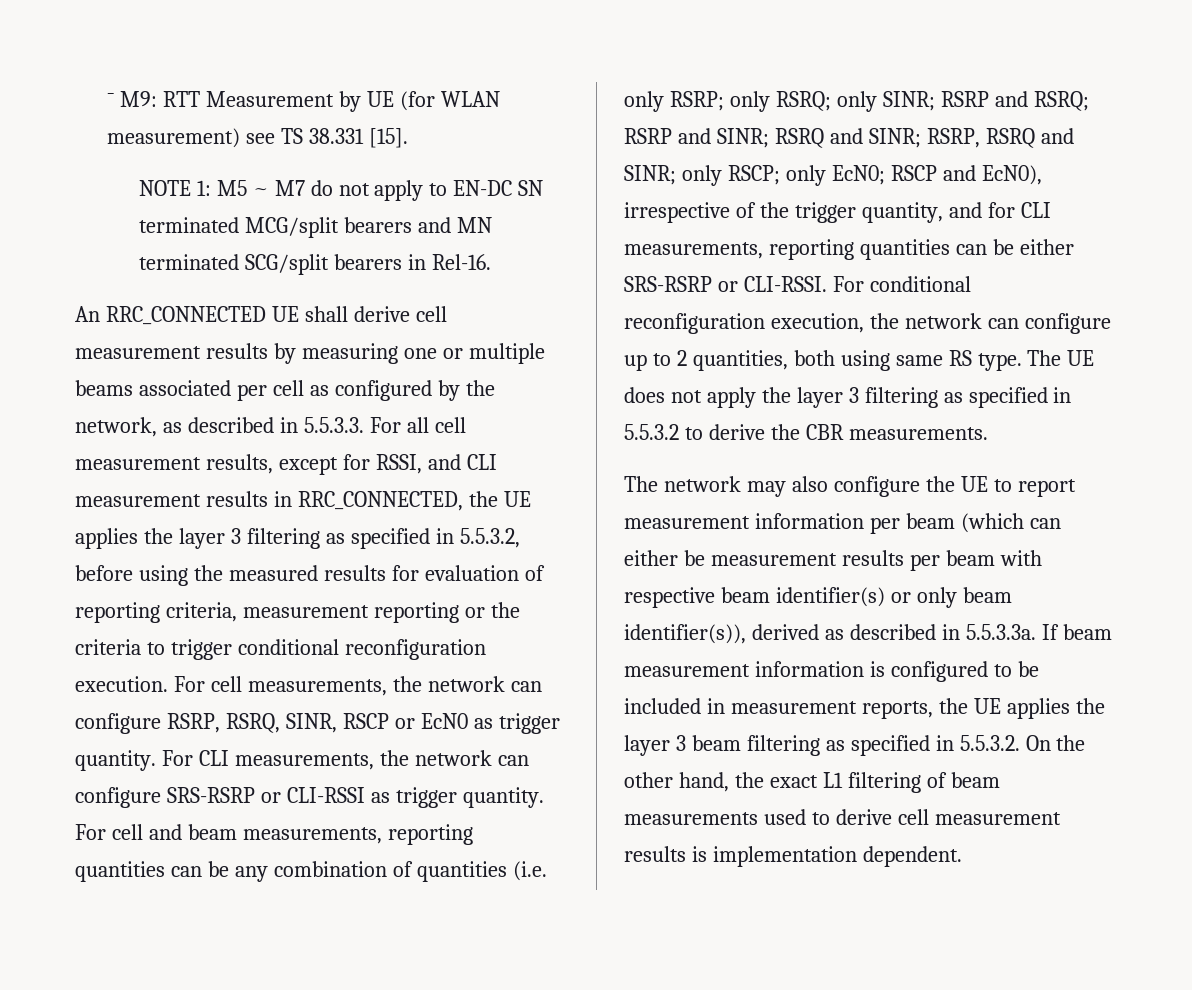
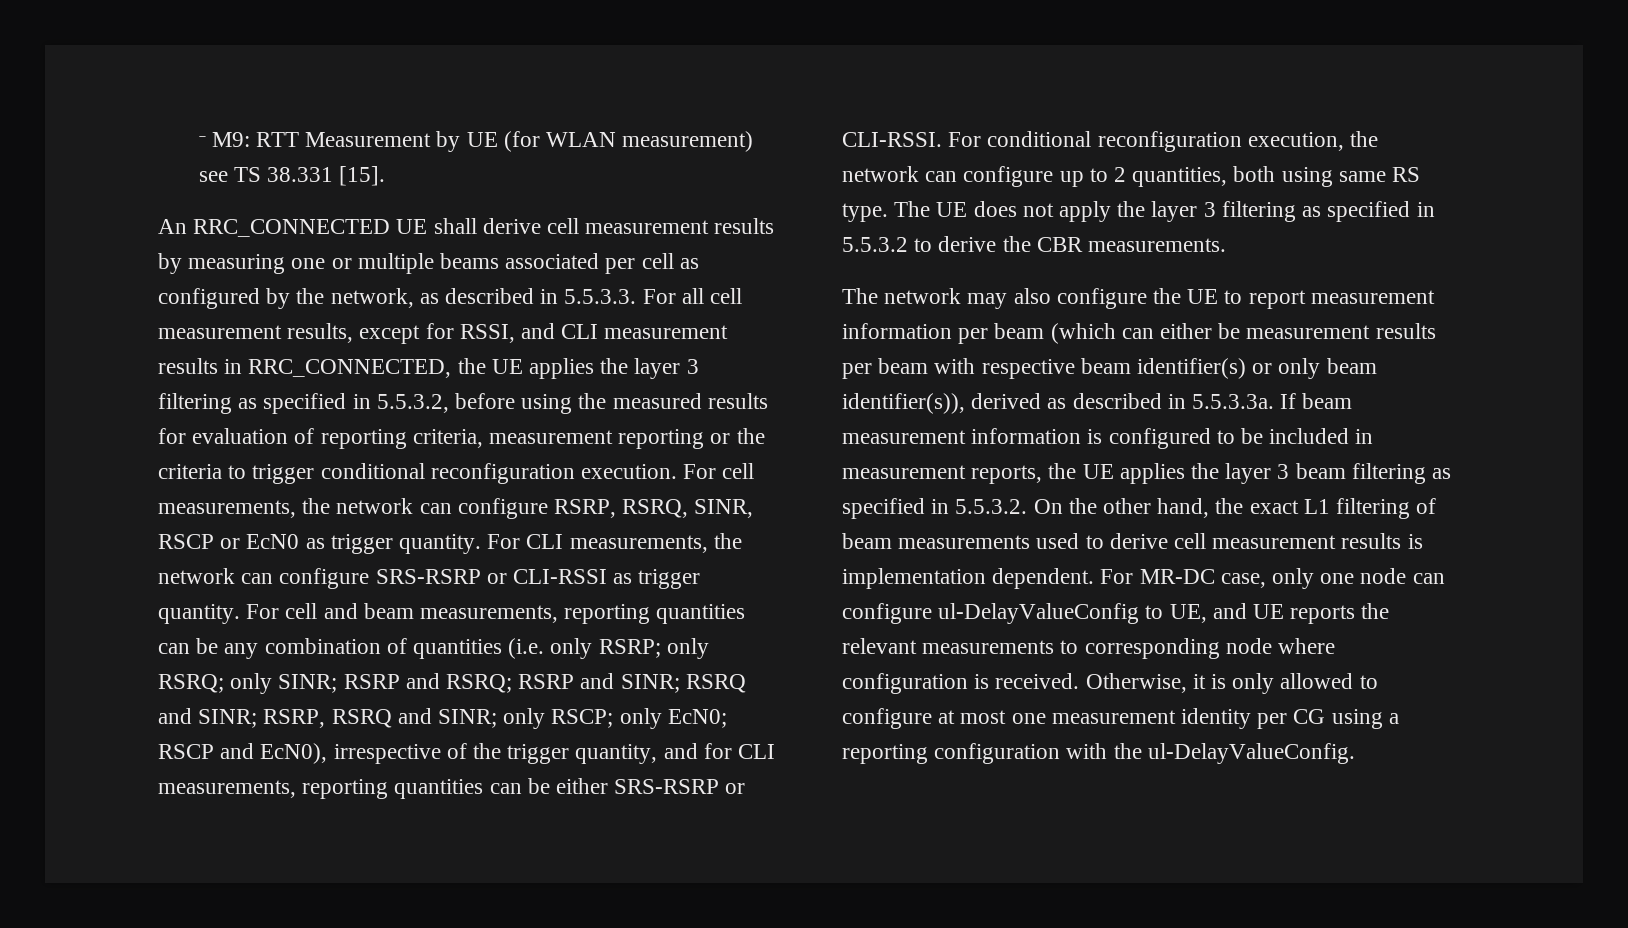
- NOTE 1: M5 ~ M7 do not apply to EN-DC SN terminated MCG/split bearers and MN terminated SCG/split bearers in Rel-16.
+ For MR-DC case, only one node can configure ul-DelayValueConfig to UE, and UE reports the relevant measurements to corresponding node where configuration is received. Otherwise, it is only allowed to configure at most one measurement identity per CG using a reporting configuration with the ul-DelayValueConfig.

